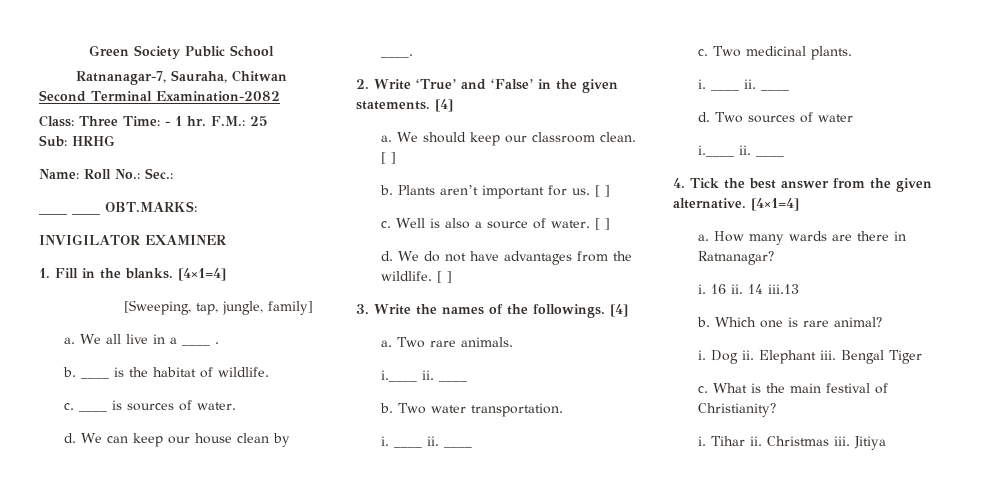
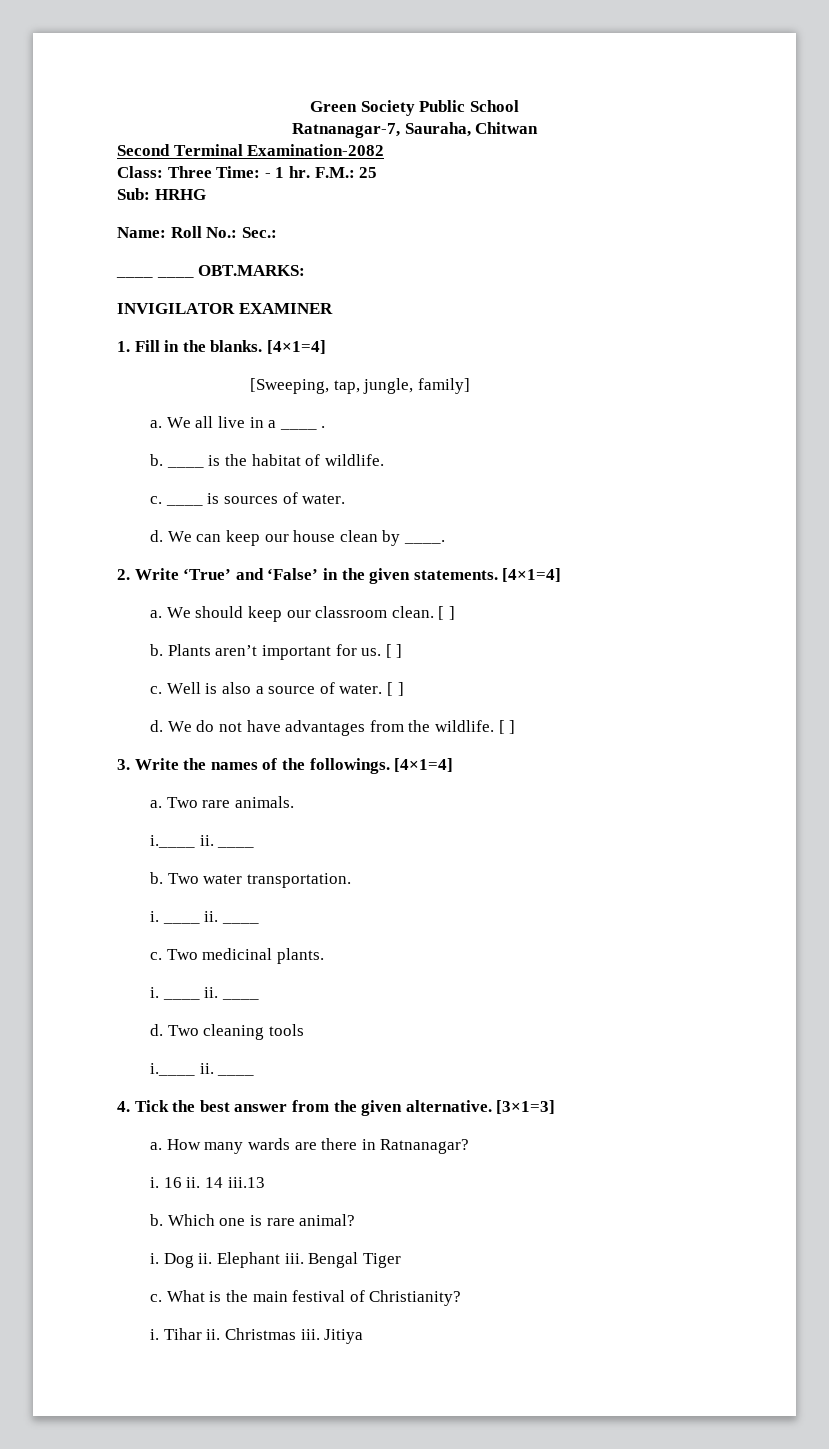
- 2. Write ‘True’ and ‘False’ in the given statements. [4]
+ 2. Write ‘True’ and ‘False’ in the given statements. [4×1=4]
- 3. Write the names of the followings. [4]
+ 3. Write the names of the followings. [4×1=4]
- Two sources of water
+ Two cleaning tools
- 4. Tick the best answer from the given alternative. [4×1=4]
+ 4. Tick the best answer from the given alternative. [3×1=3]

